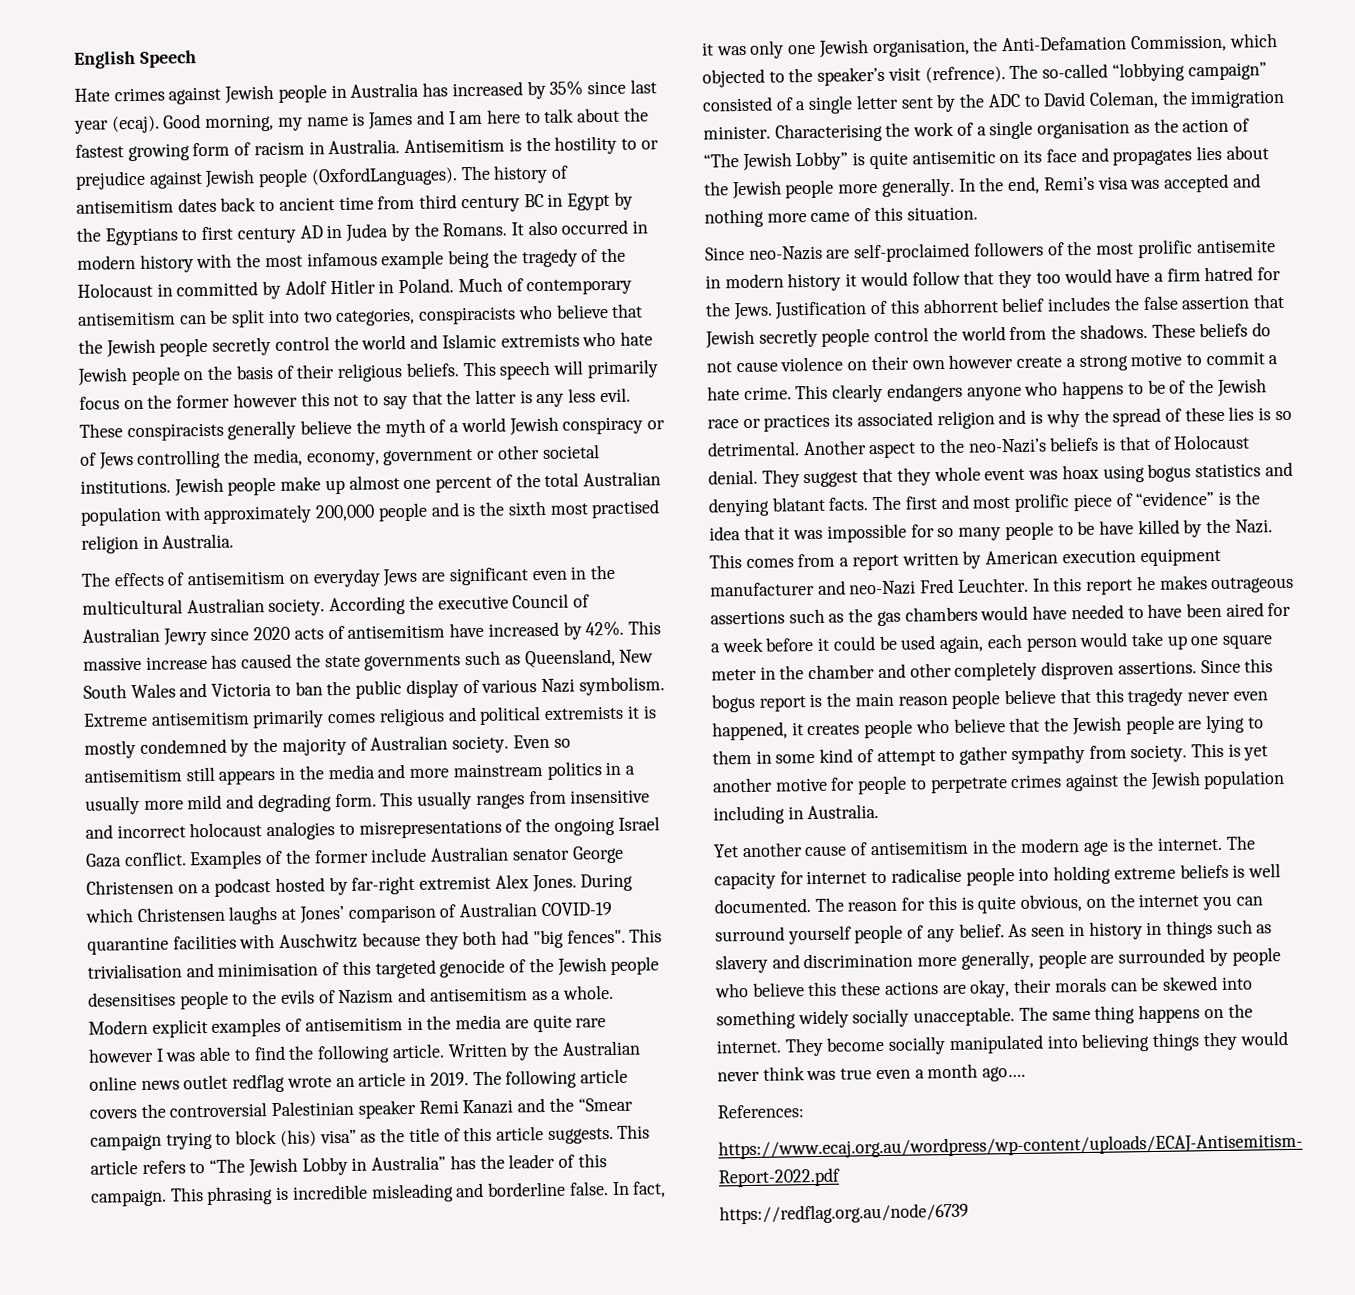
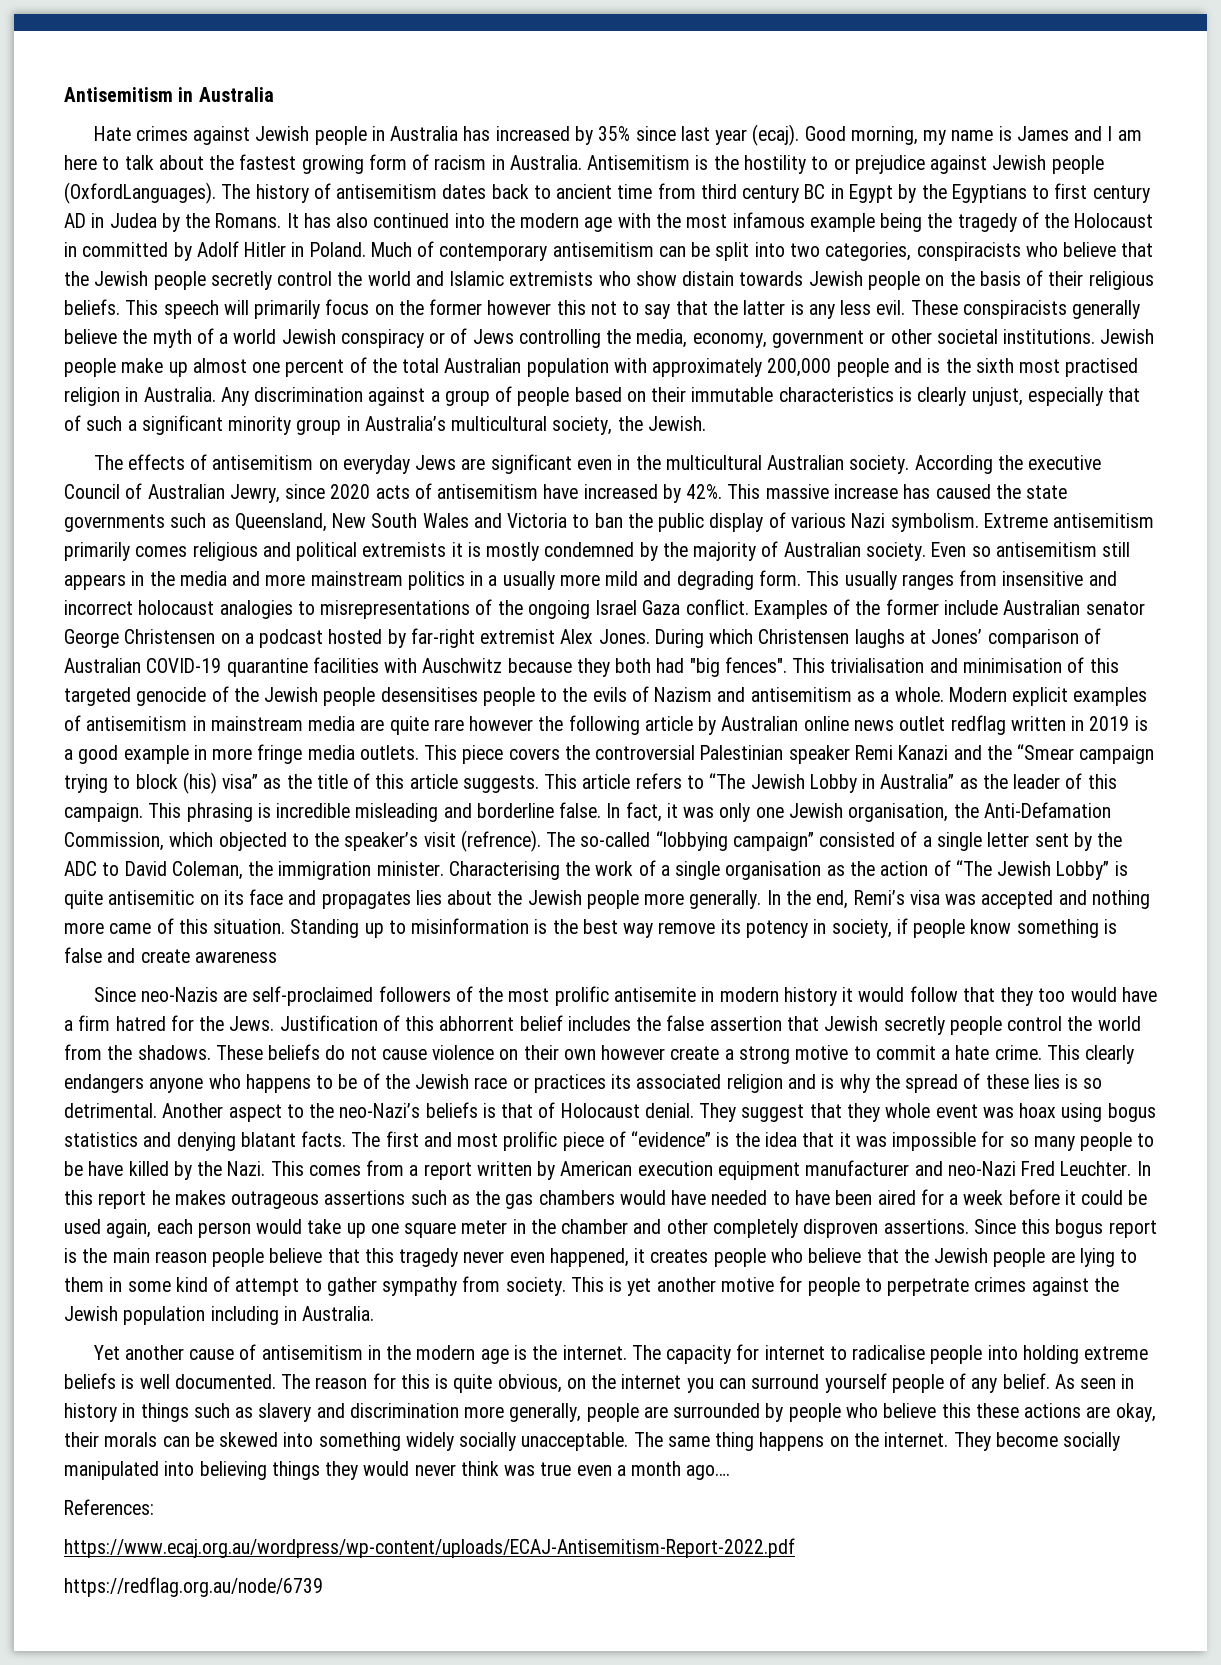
- English Speech
+ Antisemitism in Australia
- It also occurred in modern history with the most infamous example being the tragedy of the Holocaust in committed by Adolf Hitler in Poland.
+ It has also continued into the modern age with the most infamous example being the tragedy of the Holocaust in committed by Adolf Hitler in Poland.
- Much of contemporary antisemitism can be split into two categories, conspiracists who believe that the Jewish people secretly control the world and Islamic extremists who hate Jewish people on the basis of their religious beliefs.
+ Much of contemporary antisemitism can be split into two categories, conspiracists who believe that the Jewish people secretly control the world and Islamic extremists who show distain towards Jewish people on the basis of their religious beliefs.
+ Any discrimination against a group of people based on their immutable characteristics is clearly unjust, especially that of such a significant minority group in Australia’s multicultural society, the Jewish.
- According the executive Council of Australian Jewry since 2020 acts of antisemitism have increased by 42%.
+ According the executive Council of Australian Jewry, since 2020 acts of antisemitism have increased by 42%.
- Modern explicit examples of antisemitism in the media are quite rare however I was able to find the following article. Written by the Australian online news outlet redflag wrote an article in 2019. The following article covers the controversial Palestinian speaker Remi Kanazi and the “Smear campaign trying to block (his) visa” as the title of this article suggests.
+ Modern explicit examples of antisemitism in mainstream media are quite rare however the following article by Australian online news outlet redflag written in 2019 is a good example in more fringe media outlets. This piece covers the controversial Palestinian speaker Remi Kanazi and the “Smear campaign trying to block (his) visa” as the title of this article suggests.
- This article refers to “The Jewish Lobby in Australia” has the leader of this campaign.
+ This article refers to “The Jewish Lobby in Australia” as the leader of this campaign.
+ Standing up to misinformation is the best way remove its potency in society, if people know something is false and create awareness

